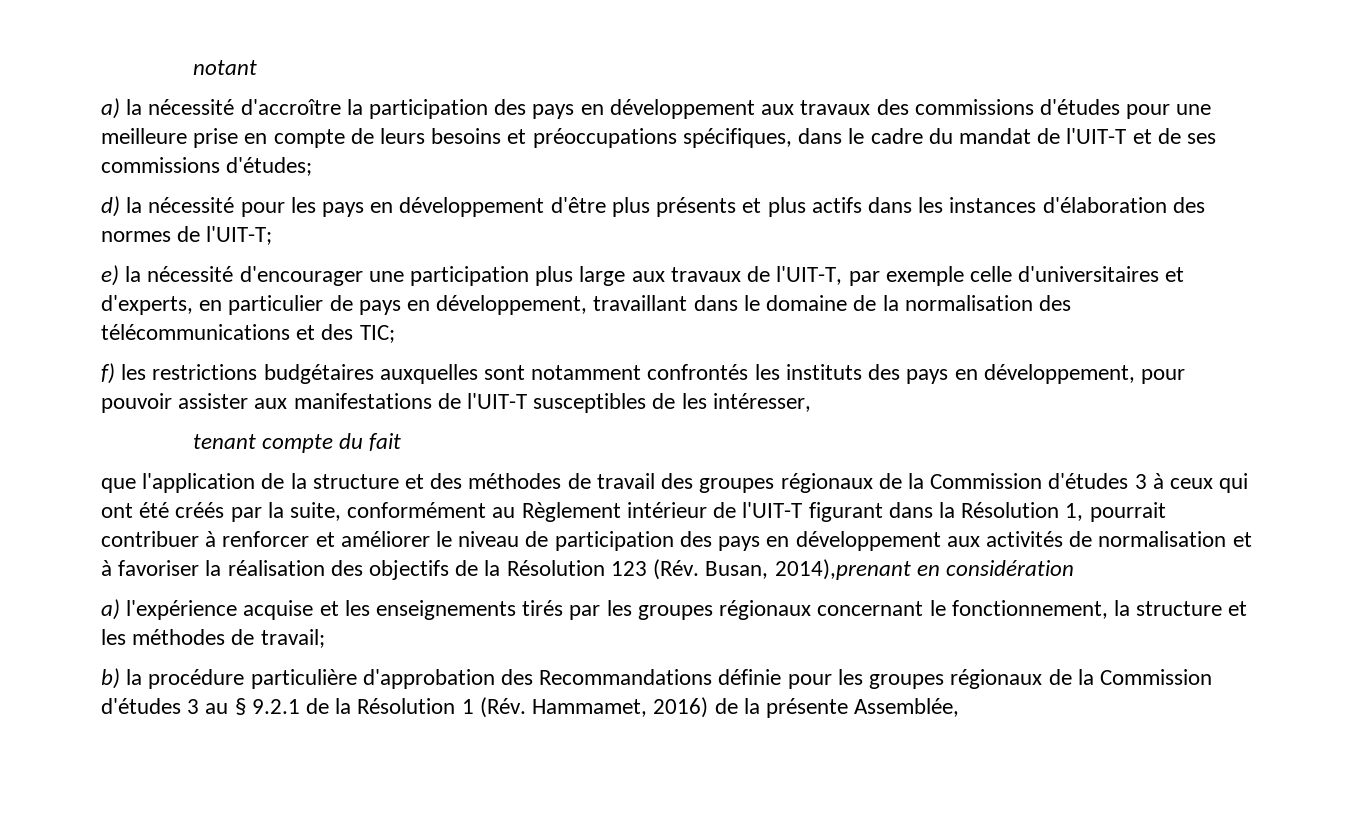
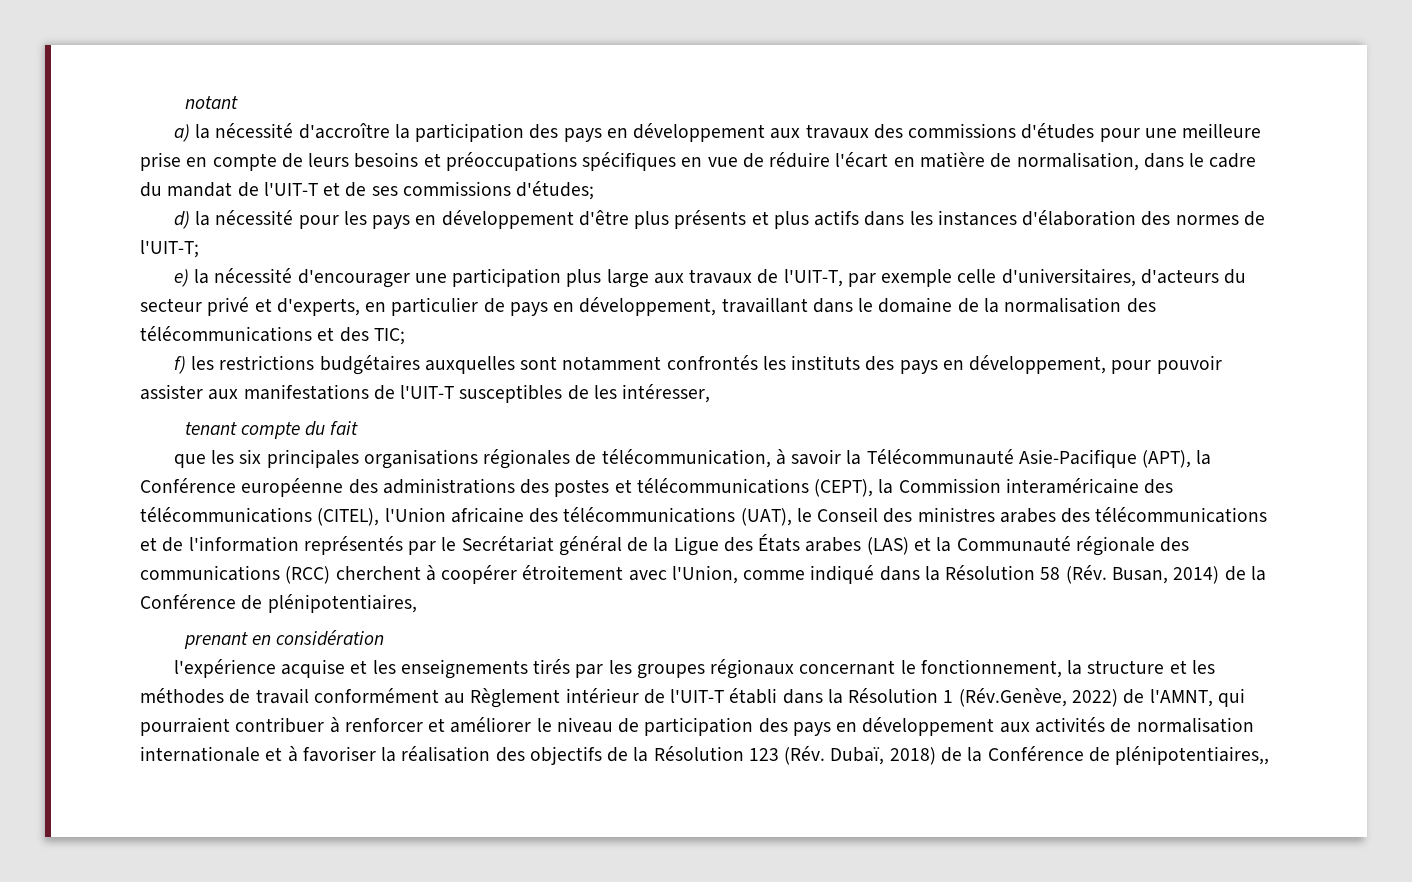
- a) la nécessité d'accroître la participation des pays en développement aux travaux des commissions d'études pour une meilleure prise en compte de leurs besoins et préoccupations spécifiques, dans le cadre du mandat de l'UIT-T et de ses commissions d'études;
+ a) la nécessité d'accroître la participation des pays en développement aux travaux des commissions d'études pour une meilleure prise en compte de leurs besoins et préoccupations spécifiques en vue de réduire l'écart en matière de normalisation, dans le cadre du mandat de l'UIT-T et de ses commissions d'études;
- e) la nécessité d'encourager une participation plus large aux travaux de l'UIT-T, par exemple celle d'universitaires et d'experts, en particulier de pays en développement, travaillant dans le domaine de la normalisation des télécommunications et des TIC;
+ e) la nécessité d'encourager une participation plus large aux travaux de l'UIT-T, par exemple celle d'universitaires, d'acteurs du secteur privé et d'experts, en particulier de pays en développement, travaillant dans le domaine de la normalisation des télécommunications et des TIC;
- que l'application de la structure et des méthodes de travail des groupes régionaux de la Commission d'études 3 à ceux qui ont été créés par la suite, conformément au Règlement intérieur de l'UIT-T figurant dans la Résolution 1, pourrait contribuer à renforcer et améliorer le niveau de participation des pays en développement aux activités de normalisation et à favoriser la réalisation des objectifs de la Résolution 123 (Rév. Busan, 2014),prenant en considération
+ que les six principales organisations régionales de télécommunication, à savoir la Télécommunauté Asie-Pacifique (APT), la Conférence européenne des administrations des postes et télécommunications (CEPT), la Commission interaméricaine des télécommunications (CITEL), l'Union africaine des télécommunications (UAT), le Conseil des ministres arabes des télécommunications et de l'information représentés par le Secrétariat général de la Ligue des États arabes (LAS) et la Communauté régionale des communications (RCC) cherchent à coopérer étroitement avec l'Union, comme indiqué dans la Résolution 58 (Rév. Busan, 2014) de la Conférence de plénipotentiaires,
+ prenant en considération
- a) l'expérience acquise et les enseignements tirés par les groupes régionaux concernant le fonctionnement, la structure et les méthodes de travail;
- b) la procédure particulière d'approbation des Recommandations définie pour les groupes régionaux de la Commission d'études 3 au § 9.2.1 de la Résolution 1 (Rév. Hammamet, 2016) de la présente Assemblée,
+ l'expérience acquise et les enseignements tirés par les groupes régionaux concernant le fonctionnement, la structure et les méthodes de travail conformément au Règlement intérieur de l'UIT-T établi dans la Résolution 1 (Rév.Genève, 2022) de l'AMNT, qui pourraient contribuer à renforcer et améliorer le niveau de participation des pays en développement aux activités de normalisation internationale et à favoriser la réalisation des objectifs de la Résolution 123 (Rév. Dubaï, 2018) de la Conférence de plénipotentiaires,,

